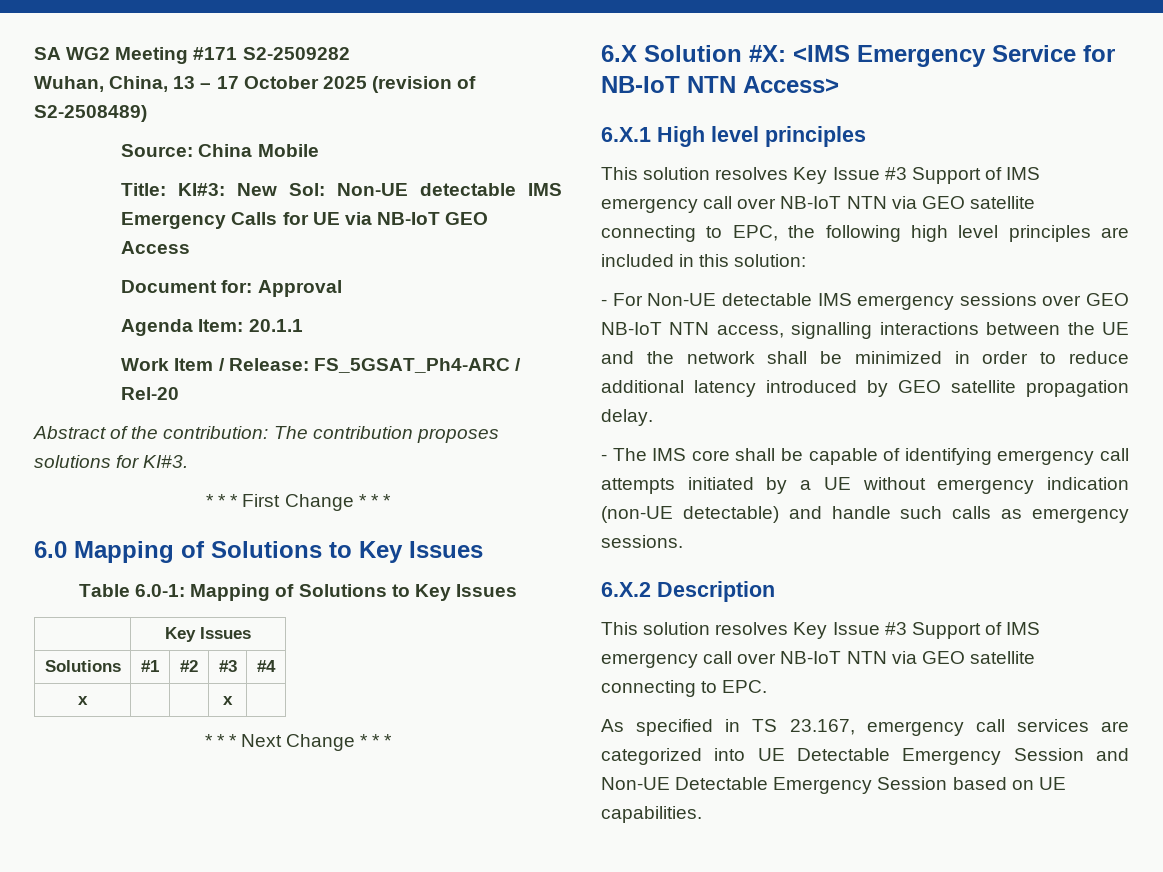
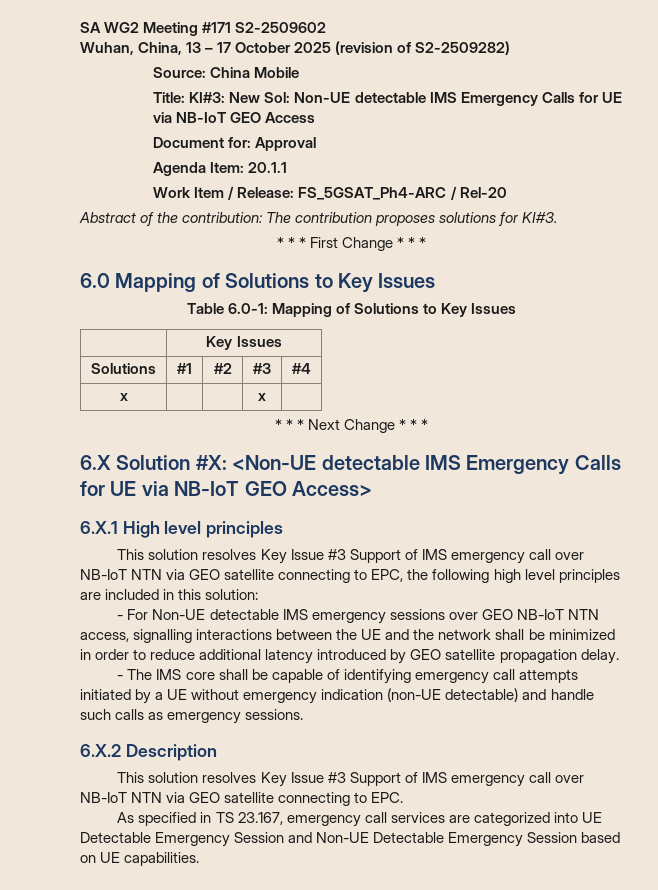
- SA WG2 Meeting #171 S2-2509282
+ SA WG2 Meeting #171 S2-2509602
- Wuhan, China, 13 – 17 October 2025 (revision of S2-2508489)
+ Wuhan, China, 13 – 17 October 2025 (revision of S2-2509282)
- 6.X Solution #X: <IMS Emergency Service for NB-IoT NTN Access>
+ 6.X Solution #X: <Non-UE detectable IMS Emergency Calls for UE via NB-IoT GEO Access>

